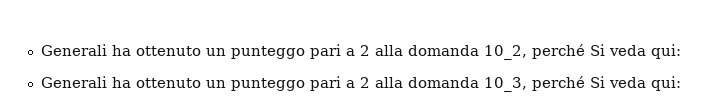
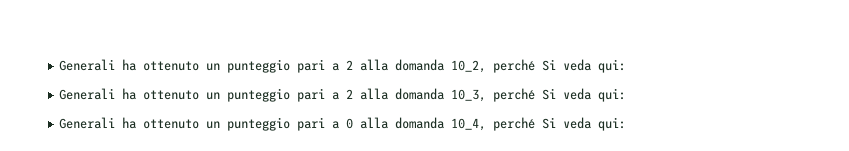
- Generali ha ottenuto un punteggo pari a 2 alla domanda 10_2, perché Si veda qui:
+ Generali ha ottenuto un punteggio pari a 2 alla domanda 10_2, perché Si veda qui:
- Generali ha ottenuto un punteggo pari a 2 alla domanda 10_3, perché Si veda qui:
+ Generali ha ottenuto un punteggio pari a 2 alla domanda 10_3, perché Si veda qui:
+ Generali ha ottenuto un punteggio pari a 0 alla domanda 10_4, perché Si veda qui:

